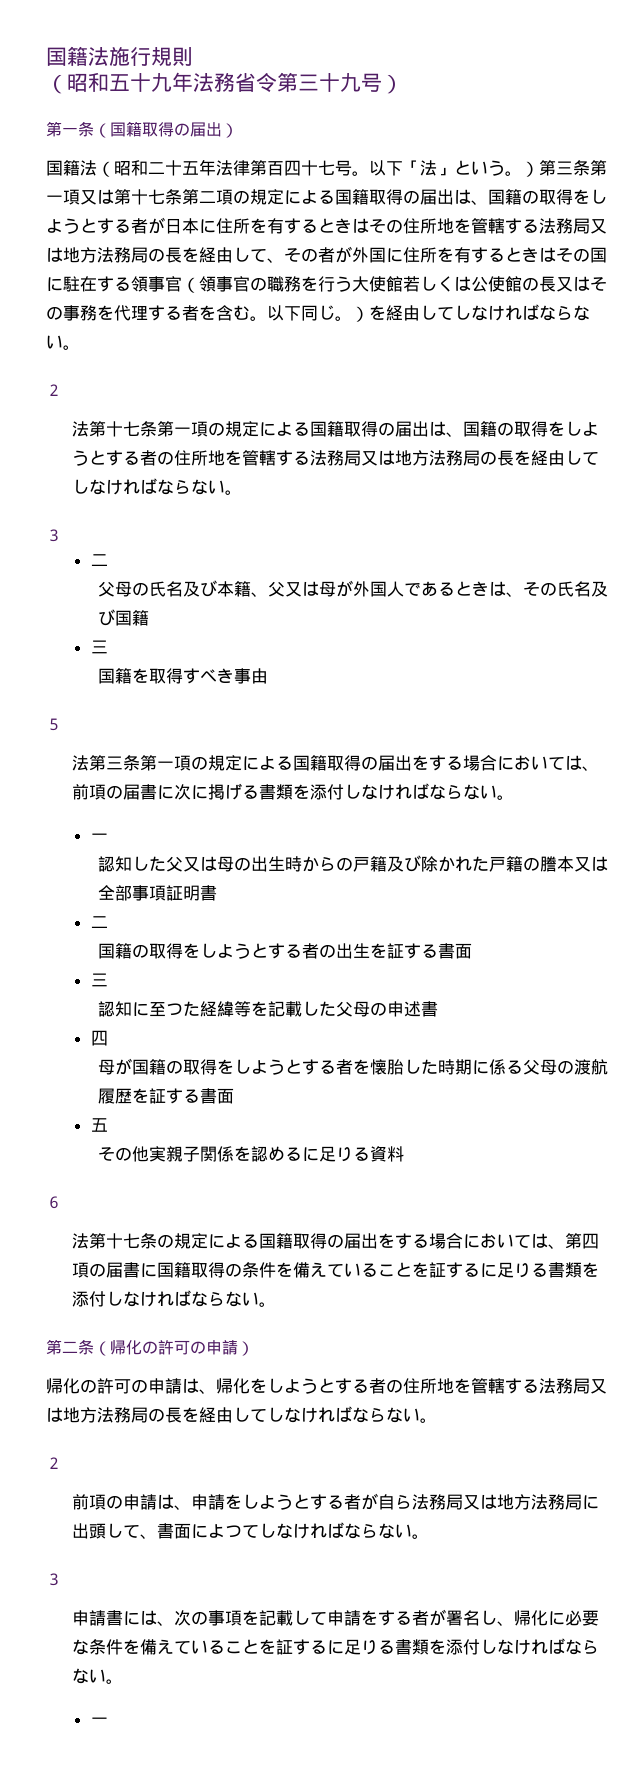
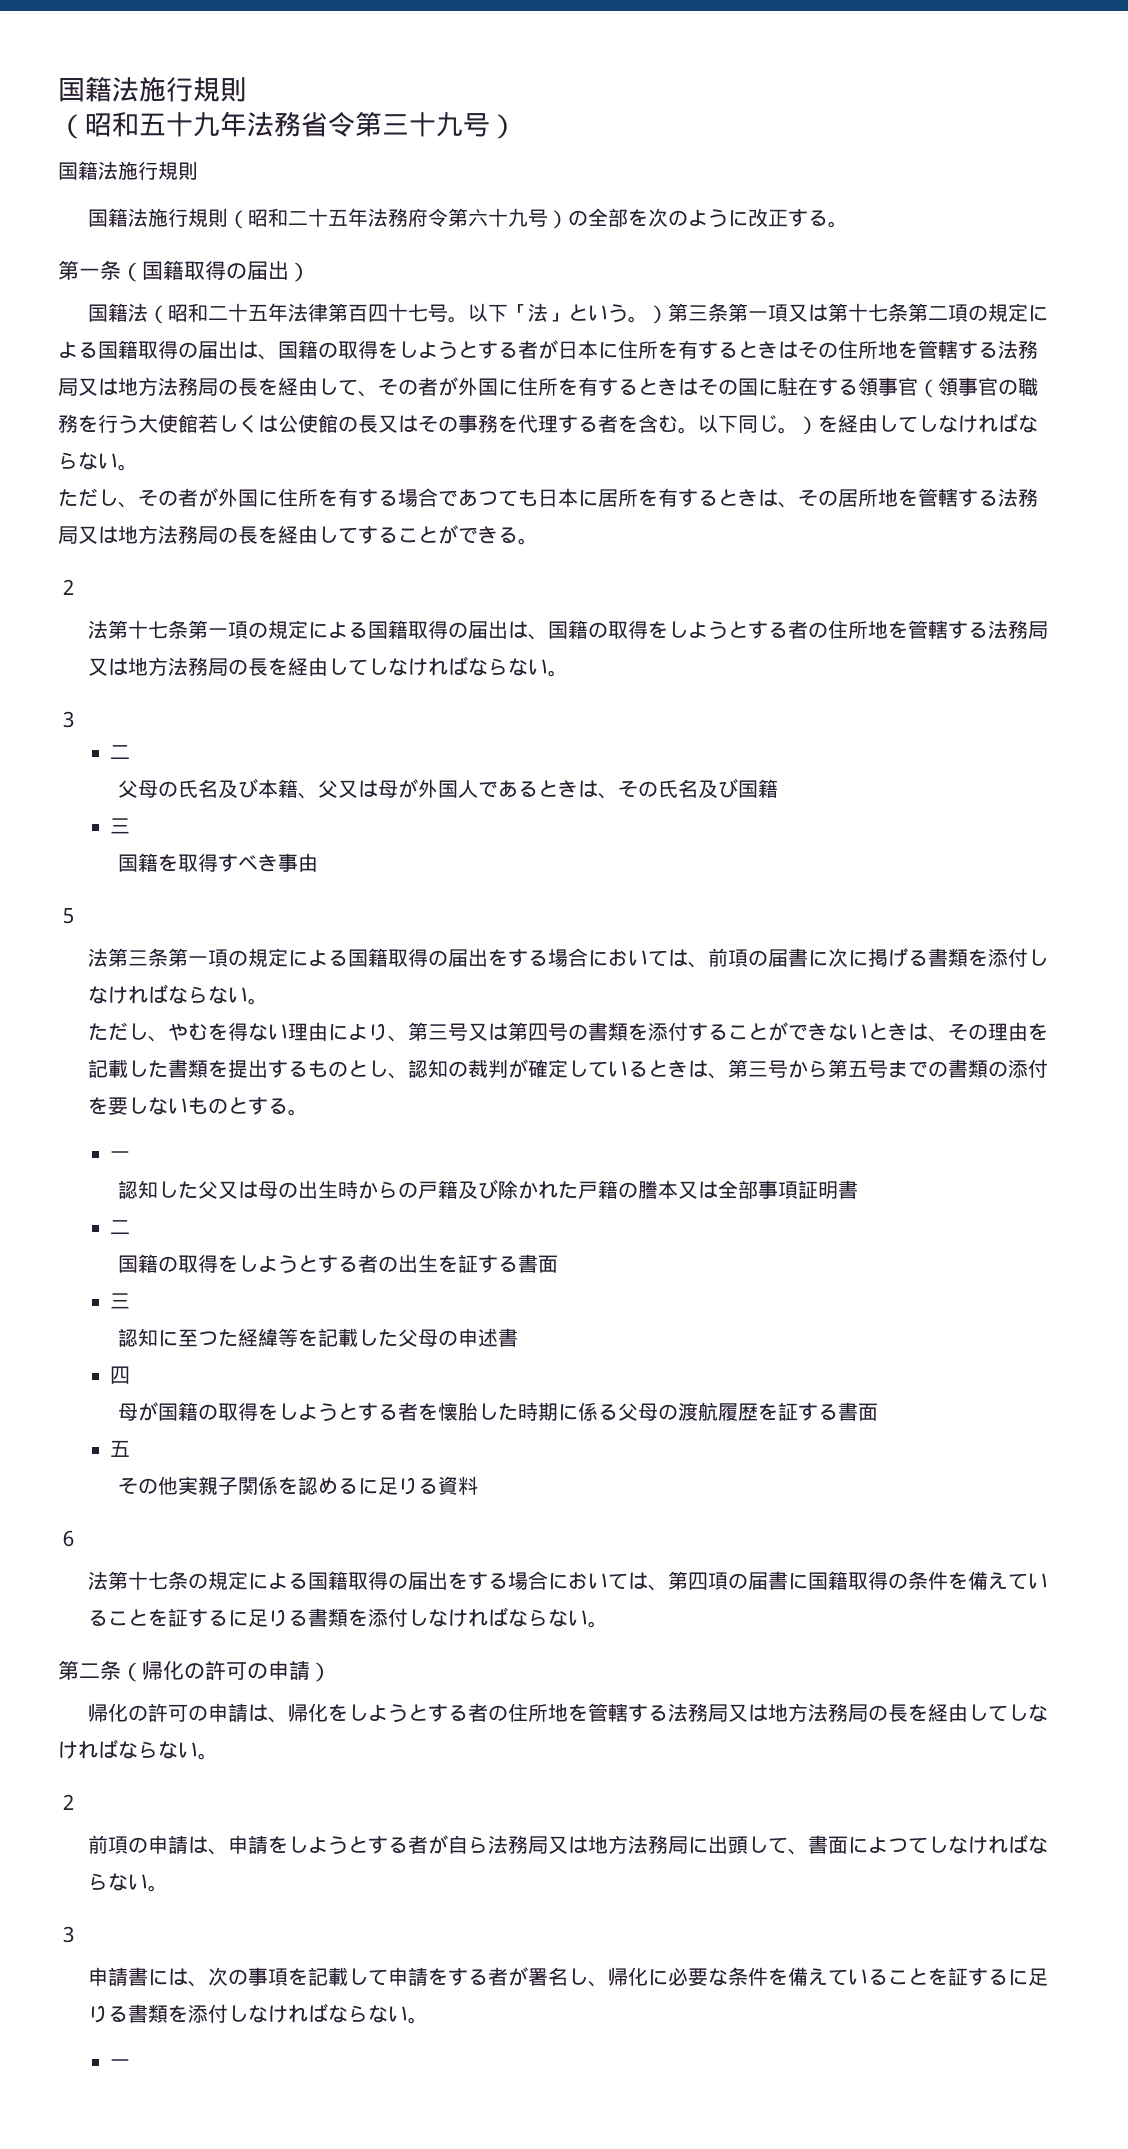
  （昭和五十九年法務省令第三十九号）
+ 国籍法施行規則
+ 国籍法施行規則（昭和二十五年法務府令第六十九号）の全部を次のように改正する。
+ ただし、その者が外国に住所を有する場合であつても日本に居所を有するときは、その居所地を管轄する法務局又は地方法務局の長を経由してすることができる。
+ ただし、やむを得ない理由により、第三号又は第四号の書類を添付することができないときは、その理由を記載した書類を提出するものとし、認知の裁判が確定しているときは、第三号から第五号までの書類の添付を要しないものとする。

